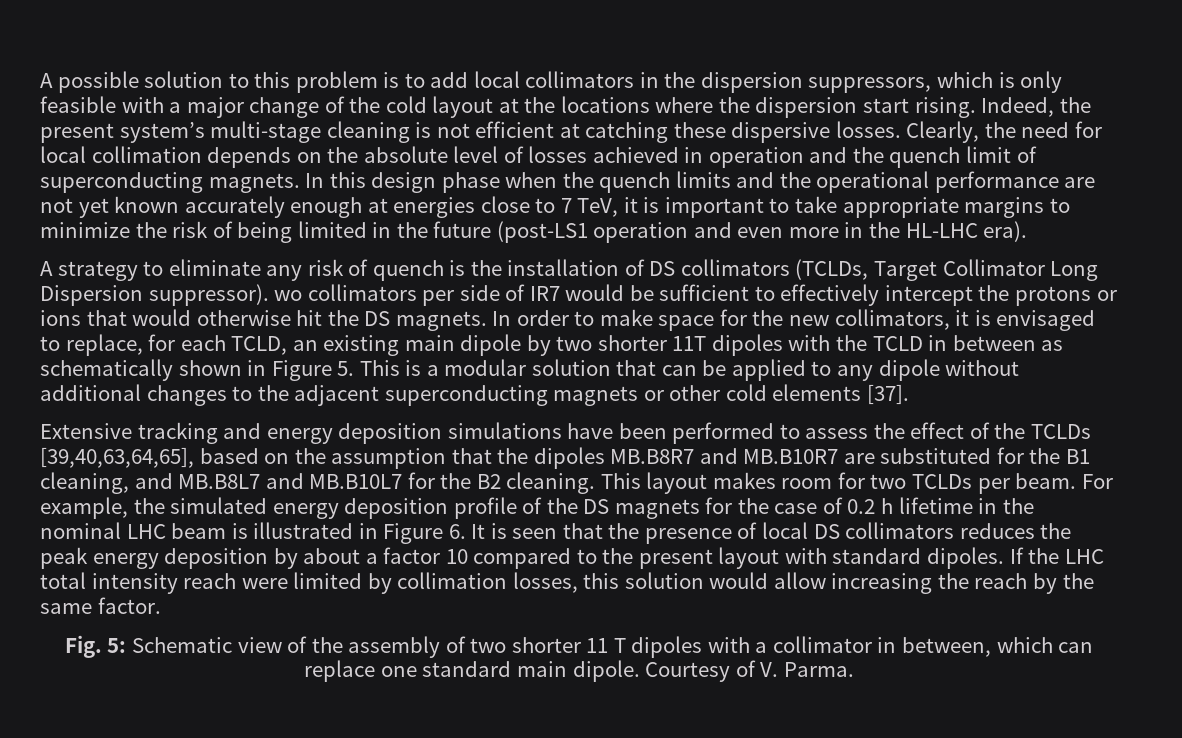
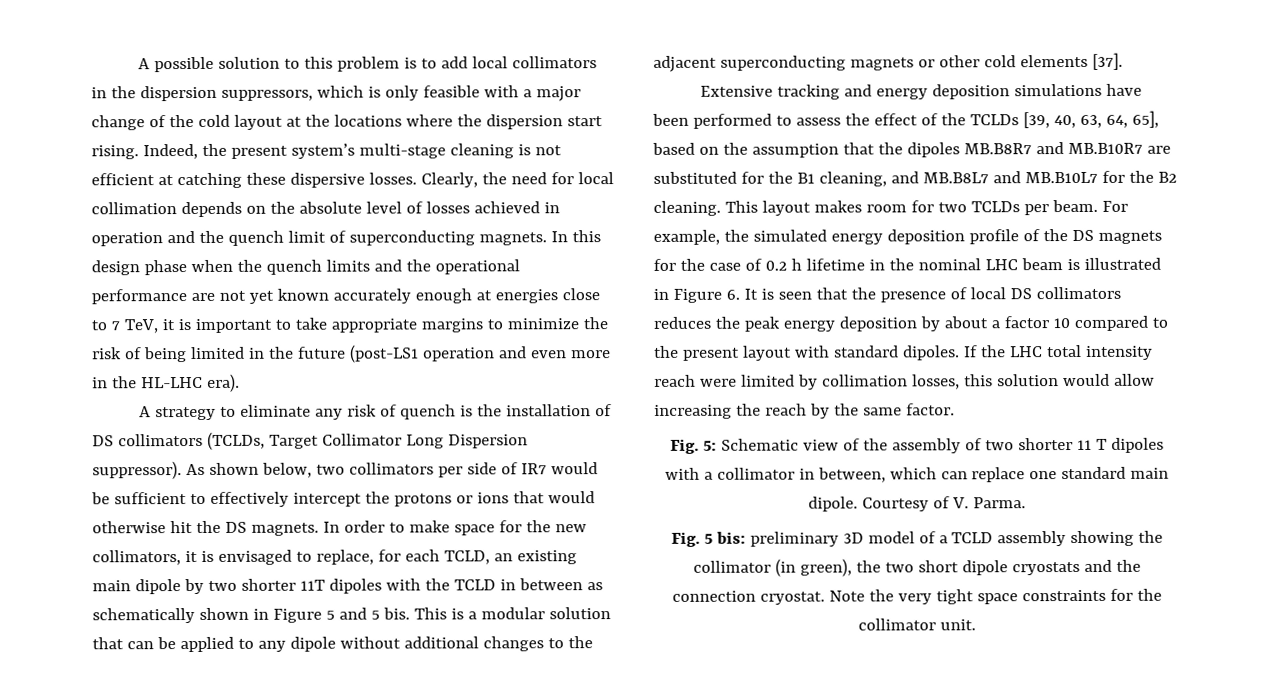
- A strategy to eliminate any risk of quench is the installation of DS collimators (TCLDs, Target Collimator Long Dispersion suppressor). wo collimators per side of IR7 would be sufficient to effectively intercept the protons or ions that would otherwise hit the DS magnets.
+ A strategy to eliminate any risk of quench is the installation of DS collimators (TCLDs, Target Collimator Long Dispersion suppressor). As shown below, two collimators per side of IR7 would be sufficient to effectively intercept the protons or ions that would otherwise hit the DS magnets.
- In order to make space for the new collimators, it is envisaged to replace, for each TCLD, an existing main dipole by two shorter 11T dipoles with the TCLD in between as schematically shown in Figure 5. This is a modular solution that can be applied to any dipole without additional changes to the adjacent superconducting magnets or other cold elements [37].
+ In order to make space for the new collimators, it is envisaged to replace, for each TCLD, an existing main dipole by two shorter 11T dipoles with the TCLD in between as schematically shown in Figure 5 and 5 bis. This is a modular solution that can be applied to any dipole without additional changes to the adjacent superconducting magnets or other cold elements [37].
- Extensive tracking and energy deposition simulations have been performed to assess the effect of the TCLDs [39,40,63,64,65], based on the assumption that the dipoles MB.B8R7 and MB.B10R7 are substituted for the B1 cleaning, and MB.B8L7 and MB.B10L7 for the B2 cleaning.
+ Extensive tracking and energy deposition simulations have been performed to assess the effect of the TCLDs [39, 40, 63, 64, 65], based on the assumption that the dipoles MB.B8R7 and MB.B10R7 are substituted for the B1 cleaning, and MB.B8L7 and MB.B10L7 for the B2 cleaning.
+ Fig. 5 bis: preliminary 3D model of a TCLD assembly showing the collimator (in green), the two short dipole cryostats and the connection cryostat. Note the very tight space constraints for the collimator unit.

